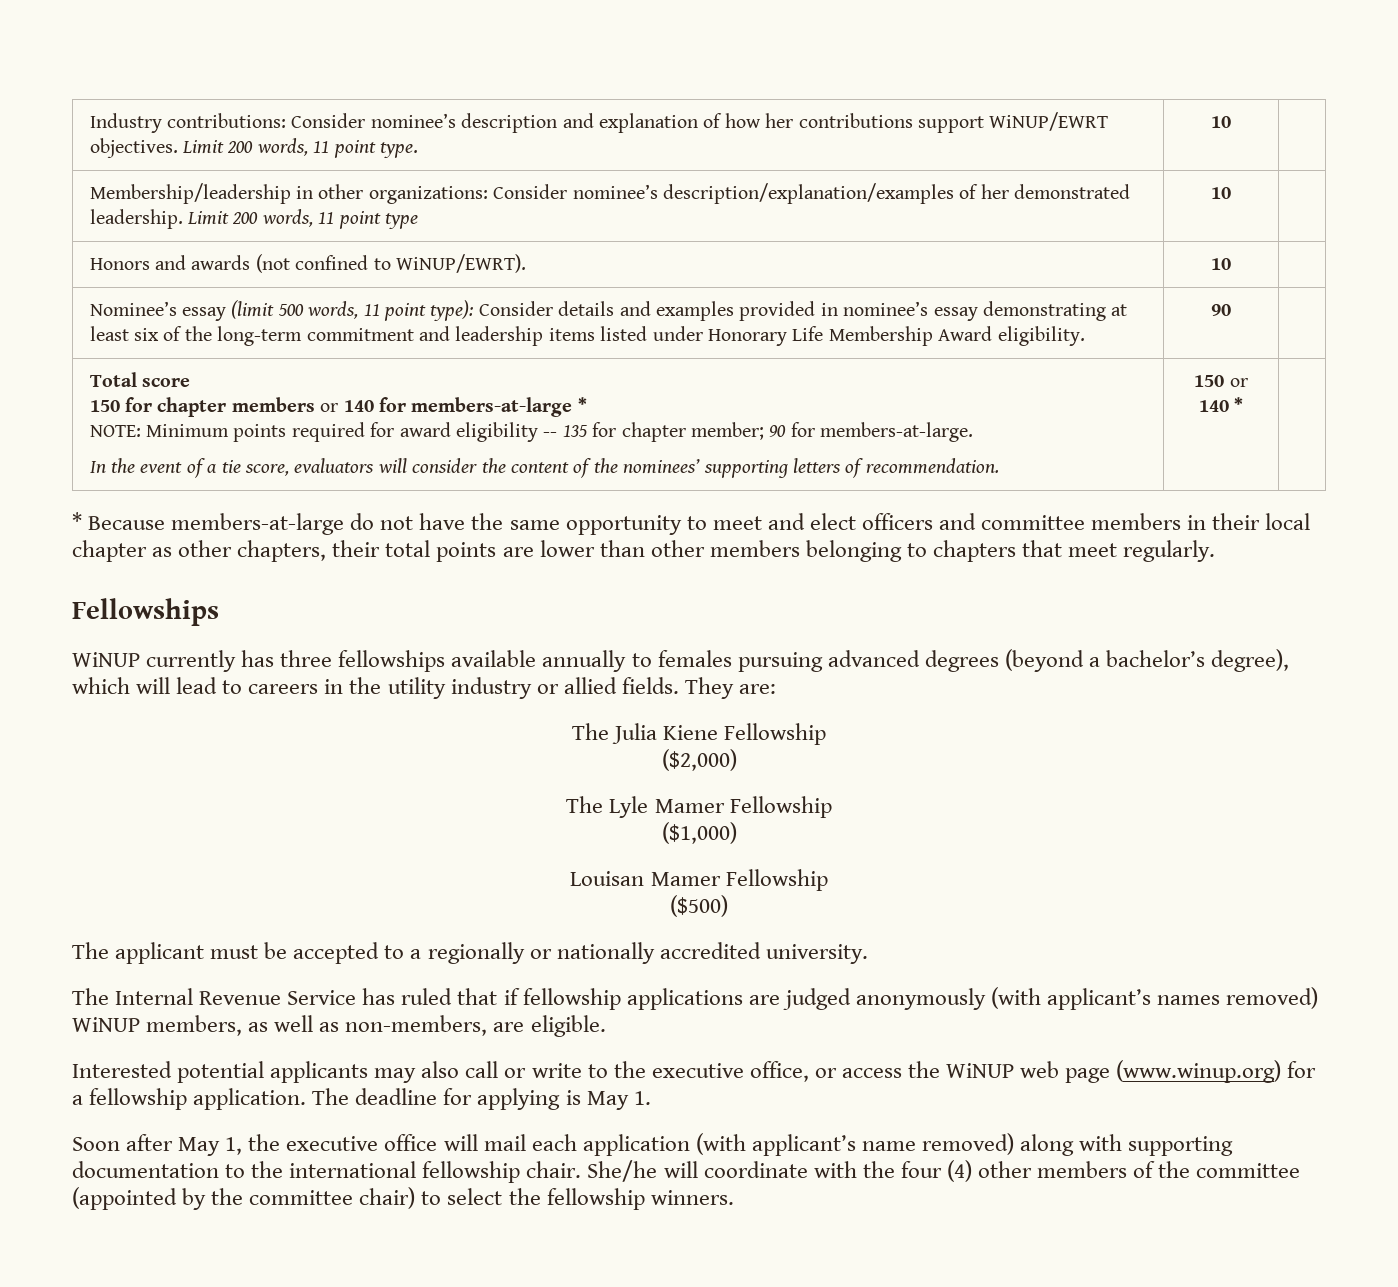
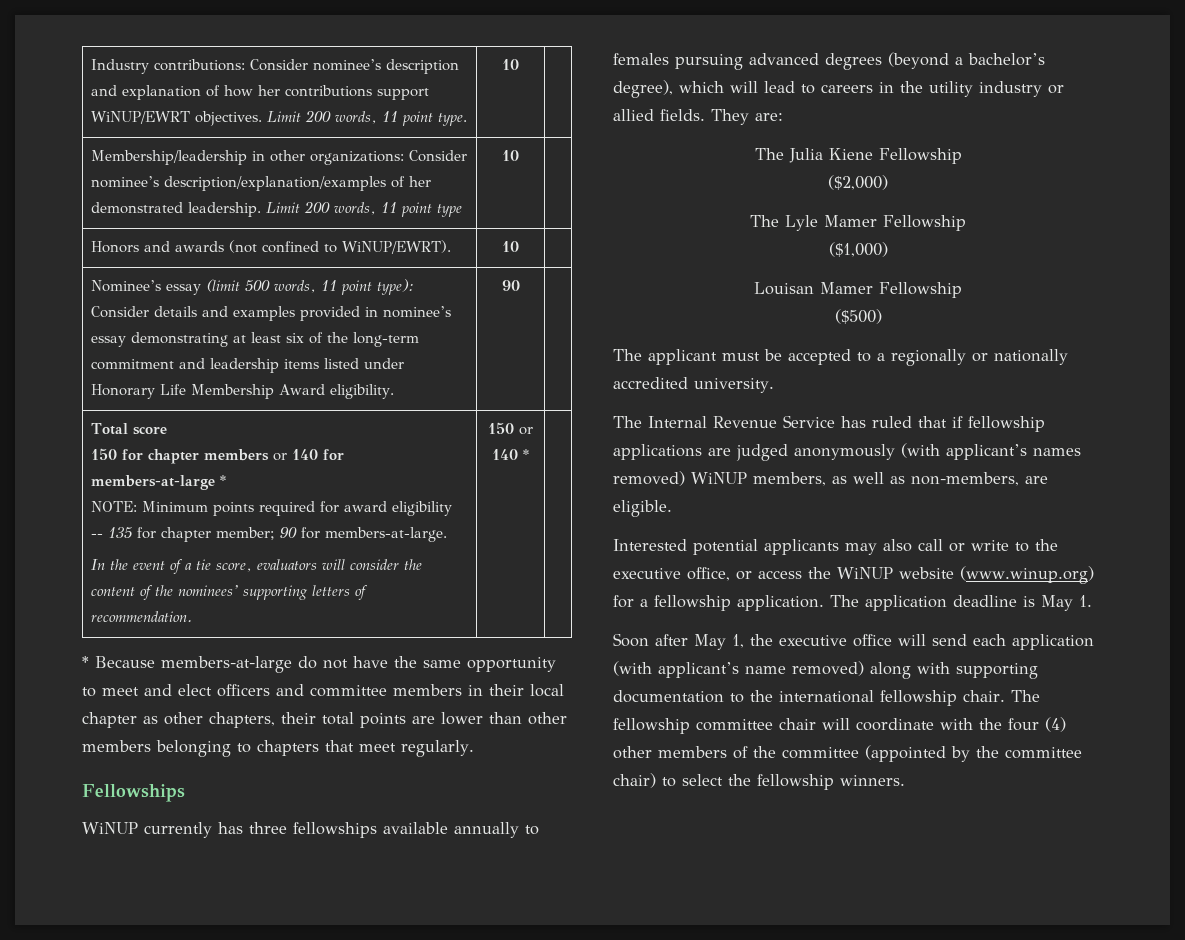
- Interested potential applicants may also call or write to the executive office, or access the WiNUP web page (www.winup.org) for a fellowship application.
+ Interested potential applicants may also call or write to the executive office, or access the WiNUP website (www.winup.org) for a fellowship application.
- The deadline for applying is May 1.
+ The application deadline is May 1.
- Soon after May 1, the executive office will mail each application (with applicant’s name removed) along with supporting documentation to the international fellowship chair.
+ Soon after May 1, the executive office will send each application (with applicant’s name removed) along with supporting documentation to the international fellowship chair.
- She/he will coordinate with the four (4) other members of the committee (appointed by the committee chair) to select the fellowship winners.
+ The fellowship committee chair will coordinate with the four (4) other members of the committee (appointed by the committee chair) to select the fellowship winners.

